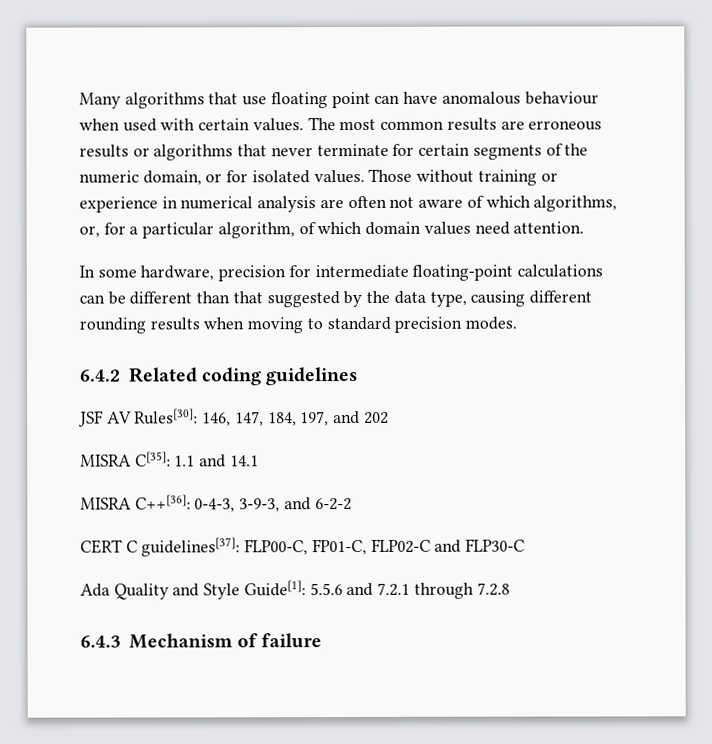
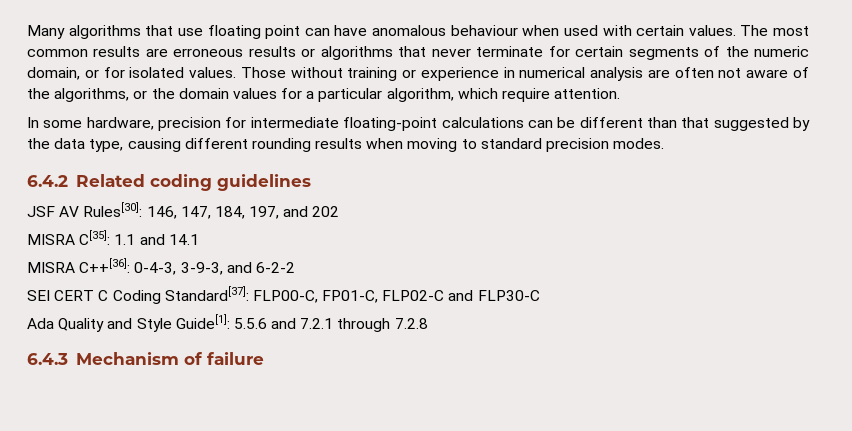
- Those without training or experience in numerical analysis are often not aware of which algorithms, or, for a particular algorithm, of which domain values need attention.
+ Those without training or experience in numerical analysis are often not aware of the algorithms, or the domain values for a particular algorithm, which require attention.
- CERT C guidelines[37]: FLP00-C, FP01-C, FLP02-C and FLP30-C
+ SEI CERT C Coding Standard[37]: FLP00-C, FP01-C, FLP02-C and FLP30-C

